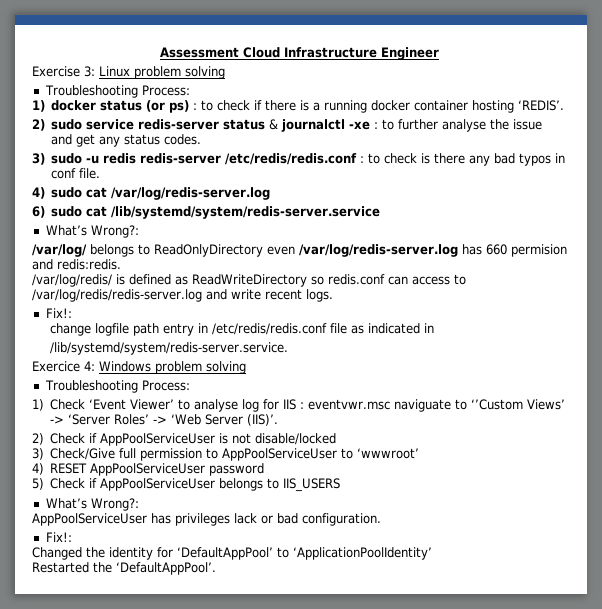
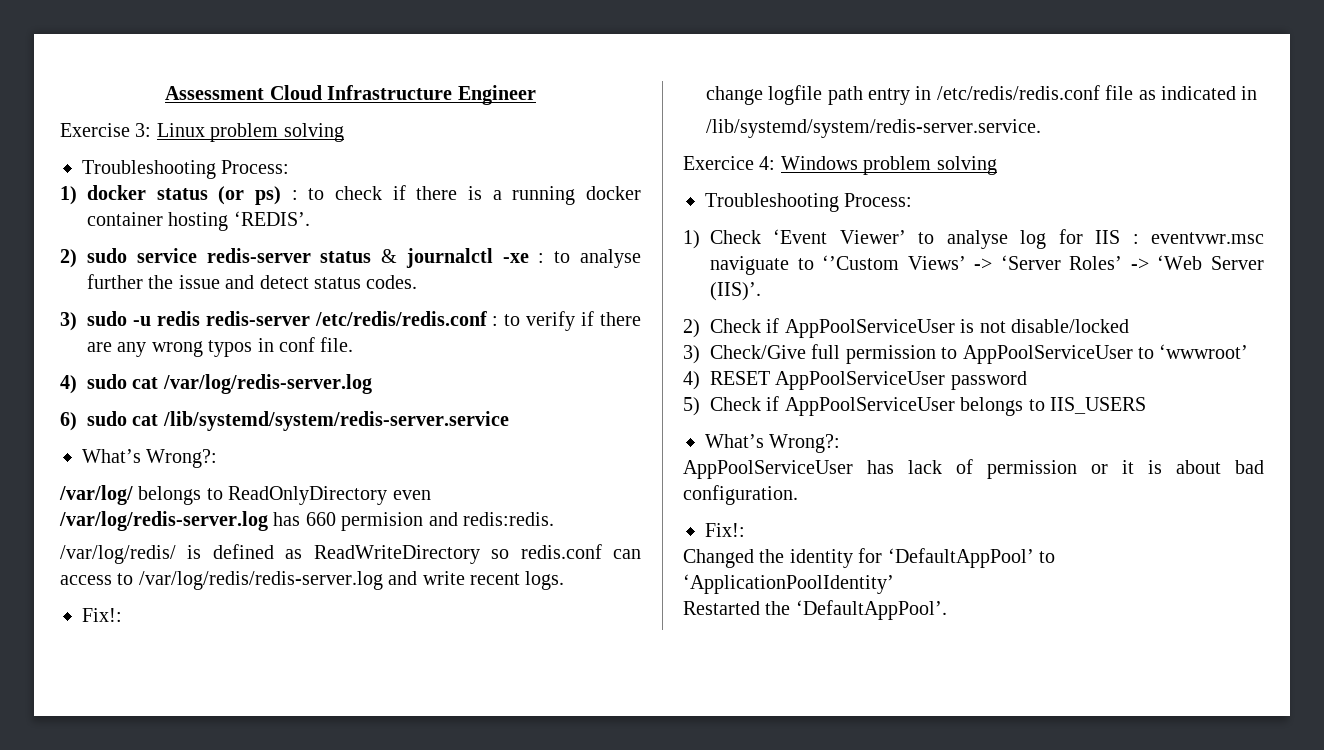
- 2) sudo service redis-server status & journalctl -xe : to further analyse the issue and get any status codes.
+ 2) sudo service redis-server status & journalctl -xe : to analyse further the issue and detect status codes.
- 3) sudo -u redis redis-server /etc/redis/redis.conf : to check is there any bad typos in conf file.
+ 3) sudo -u redis redis-server /etc/redis/redis.conf : to verify if there are any wrong typos in conf file.
- AppPoolServiceUser has privileges lack or bad configuration.
+ AppPoolServiceUser has lack of permission or it is about bad configuration.

